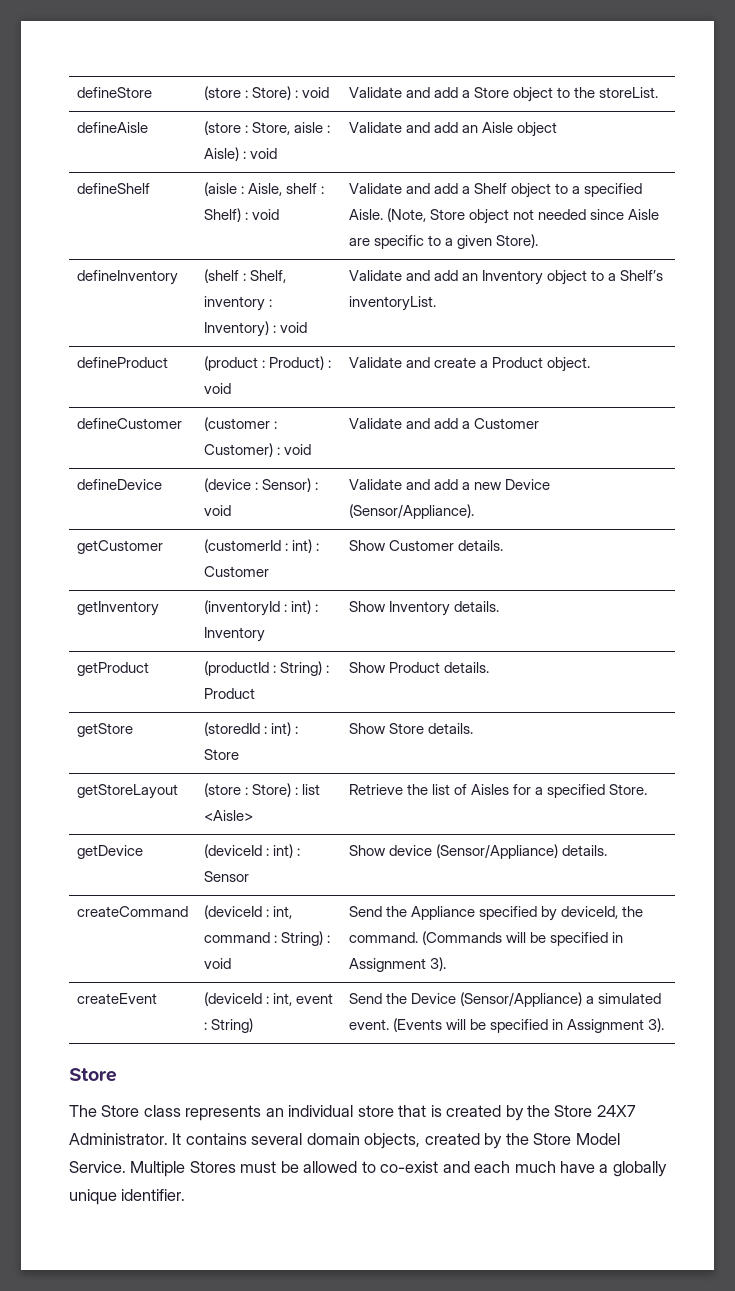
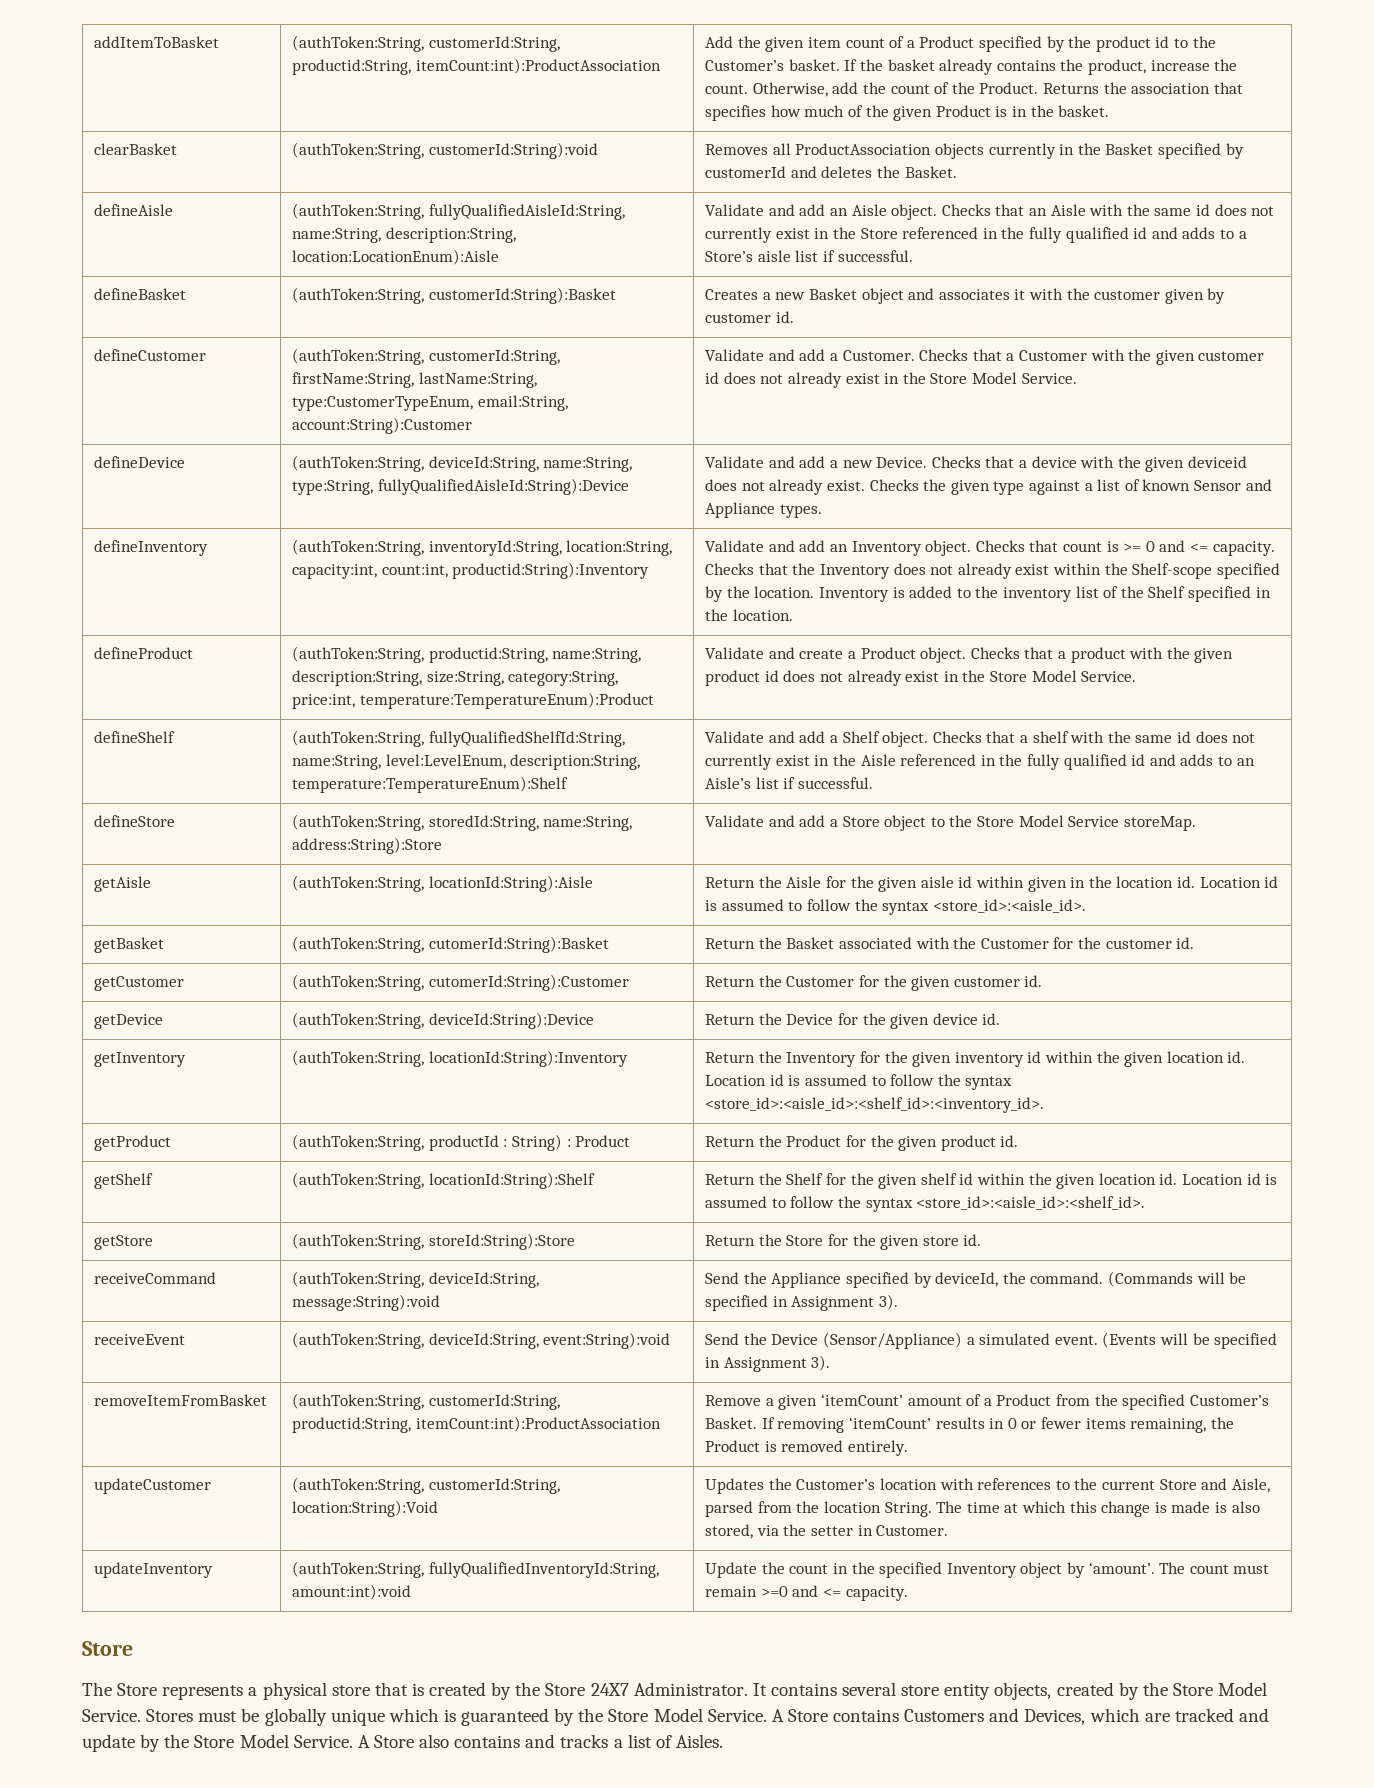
- defineStore | (store : Store) : void | Validate and add a Store object to the storeList.
- defineAisle | (store : Store, aisle : Aisle) : void | Validate and add an Aisle object
- defineShelf | (aisle : Aisle, shelf : Shelf) : void | Validate and add a Shelf object to a specified Aisle. (Note, Store object not needed since Aisle are specific to a given Store).
- defineInventory | (shelf : Shelf, inventory : Inventory) : void | Validate and add an Inventory object to a Shelf’s inventoryList.
- defineProduct | (product : Product) : void | Validate and create a Product object.
- defineCustomer | (customer : Customer) : void | Validate and add a Customer
- defineDevice | (device : Sensor) : void | Validate and add a new Device (Sensor/Appliance).
- getCustomer | (customerId : int) : Customer | Show Customer details.
- getInventory | (inventoryId : int) : Inventory | Show Inventory details.
+ addItemToBasket | (authToken:String, customerId:String, productid:String, itemCount:int):ProductAssociation | Add the given item count of a Product specified by the product id to the Customer’s basket. If the basket already contains the product, increase the count. Otherwise, add the count of the Product. Returns the association that specifies how much of the given Product is in the basket.
+ clearBasket | (authToken:String, customerId:String):void | Removes all ProductAssociation objects currently in the Basket specified by customerId and deletes the Basket.
+ defineAisle | (authToken:String, fullyQualifiedAisleId:String, name:String, description:String, location:LocationEnum):Aisle | Validate and add an Aisle object. Checks that an Aisle with the same id does not currently exist in the Store referenced in the fully qualified id and adds to a Store’s aisle list if successful.
+ defineBasket | (authToken:String, customerId:String):Basket | Creates a new Basket object and associates it with the customer given by customer id.
+ defineCustomer | (authToken:String, customerId:String, firstName:String, lastName:String, type:CustomerTypeEnum, email:String, account:String):Customer | Validate and add a Customer. Checks that a Customer with the given customer id does not already exist in the Store Model Service.
+ defineDevice | (authToken:String, deviceId:String, name:String, type:String, fullyQualifiedAisleId:String):Device | Validate and add a new Device. Checks that a device with the given deviceid does not already exist. Checks the given type against a list of known Sensor and Appliance types.
+ defineInventory | (authToken:String, inventoryId:String, location:String, capacity:int, count:int, productid:String):Inventory | Validate and add an Inventory object. Checks that count is >= 0 and <= capacity. Checks that the Inventory does not already exist within the Shelf-scope specified by the location. Inventory is added to the inventory list of the Shelf specified in the location.
+ defineProduct | (authToken:String, productid:String, name:String, description:String, size:String, category:String, price:int, temperature:TemperatureEnum):Product | Validate and create a Product object. Checks that a product with the given product id does not already exist in the Store Model Service.
+ defineShelf | (authToken:String, fullyQualifiedShelfId:String, name:String, level:LevelEnum, description:String, temperature:TemperatureEnum):Shelf | Validate and add a Shelf object. Checks that a shelf with the same id does not currently exist in the Aisle referenced in the fully qualified id and adds to an Aisle’s list if successful.
+ defineStore | (authToken:String, storedId:String, name:String, address:String):Store | Validate and add a Store object to the Store Model Service storeMap.
+ getAisle | (authToken:String, locationId:String):Aisle | Return the Aisle for the given aisle id within given in the location id. Location id is assumed to follow the syntax <store_id>:<aisle_id>.
+ getBasket | (authToken:String, cutomerId:String):Basket | Return the Basket associated with the Customer for the customer id.
+ getCustomer | (authToken:String, cutomerId:String):Customer | Return the Customer for the given customer id.
+ getDevice | (authToken:String, deviceId:String):Device | Return the Device for the given device id.
+ getInventory | (authToken:String, locationId:String):Inventory | Return the Inventory for the given inventory id within the given location id. Location id is assumed to follow the syntax <store_id>:<aisle_id>:<shelf_id>:<inventory_id>.
- getProduct | (productId : String) : Product | Show Product details.
- getStore | (storedId : int) : Store | Show Store details.
- getStoreLayout | (store : Store) : list <Aisle> | Retrieve the list of Aisles for a specified Store.
- getDevice | (deviceId : int) : Sensor | Show device (Sensor/Appliance) details.
- createCommand | (deviceId : int, command : String) : void | Send the Appliance specified by deviceId, the command. (Commands will be specified in Assignment 3).
+ getProduct | (authToken:String, productId : String) : Product | Return the Product for the given product id.
+ getShelf | (authToken:String, locationId:String):Shelf | Return the Shelf for the given shelf id within the given location id. Location id is assumed to follow the syntax <store_id>:<aisle_id>:<shelf_id>.
+ getStore | (authToken:String, storeId:String):Store | Return the Store for the given store id.
+ receiveCommand | (authToken:String, deviceId:String, message:String):void | Send the Appliance specified by deviceId, the command. (Commands will be specified in Assignment 3).
- createEvent | (deviceId : int, event : String) | Send the Device (Sensor/Appliance) a simulated event. (Events will be specified in Assignment 3).
+ receiveEvent | (authToken:String, deviceId:String, event:String):void | Send the Device (Sensor/Appliance) a simulated event. (Events will be specified in Assignment 3).
+ removeItemFromBasket | (authToken:String, customerId:String, productid:String, itemCount:int):ProductAssociation | Remove a given ‘itemCount’ amount of a Product from the specified Customer’s Basket. If removing ‘itemCount’ results in 0 or fewer items remaining, the Product is removed entirely.
+ updateCustomer | (authToken:String, customerId:String, location:String):Void | Updates the Customer’s location with references to the current Store and Aisle, parsed from the location String. The time at which this change is made is also stored, via the setter in Customer.
+ updateInventory | (authToken:String, fullyQualifiedInventoryId:String, amount:int):void | Update the count in the specified Inventory object by ‘amount’. The count must remain >=0 and <= capacity.
- The Store class represents an individual store that is created by the Store 24X7 Administrator.
+ The Store represents a physical store that is created by the Store 24X7 Administrator.
- It contains several domain objects, created by the Store Model Service.
+ It contains several store entity objects, created by the Store Model Service.
- Multiple Stores must be allowed to co-exist and each much have a globally unique identifier.
+ Stores must be globally unique which is guaranteed by the Store Model Service. A Store contains Customers and Devices, which are tracked and update by the Store Model Service. A Store also contains and tracks a list of Aisles.

